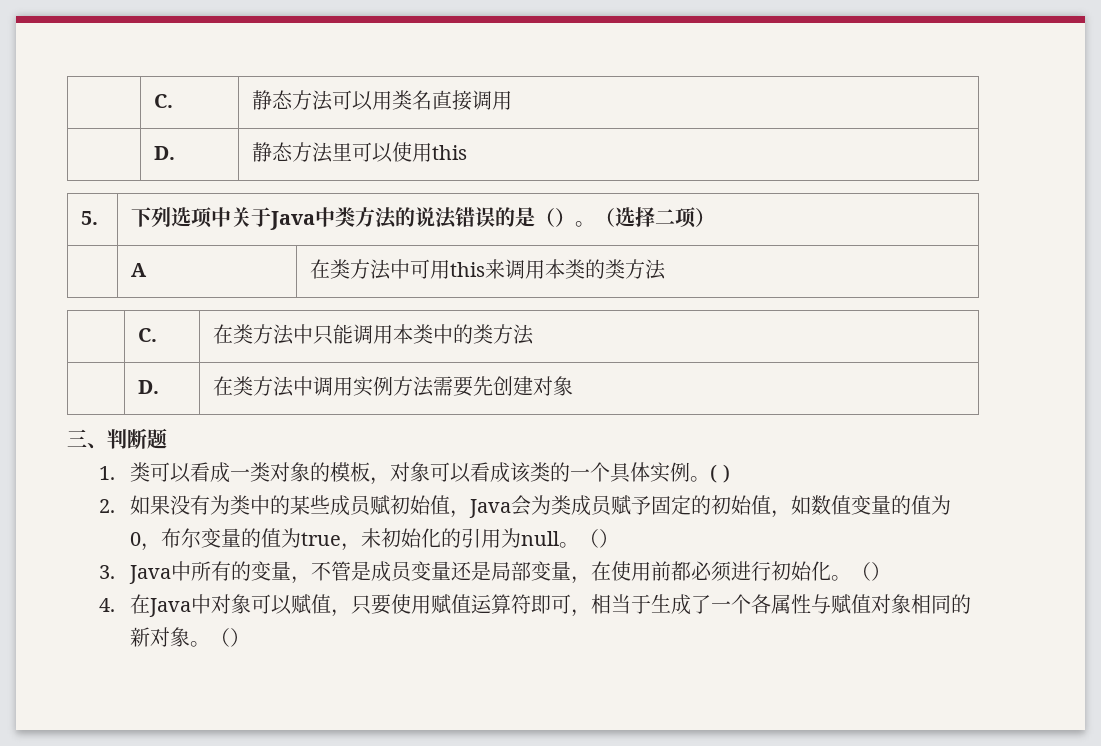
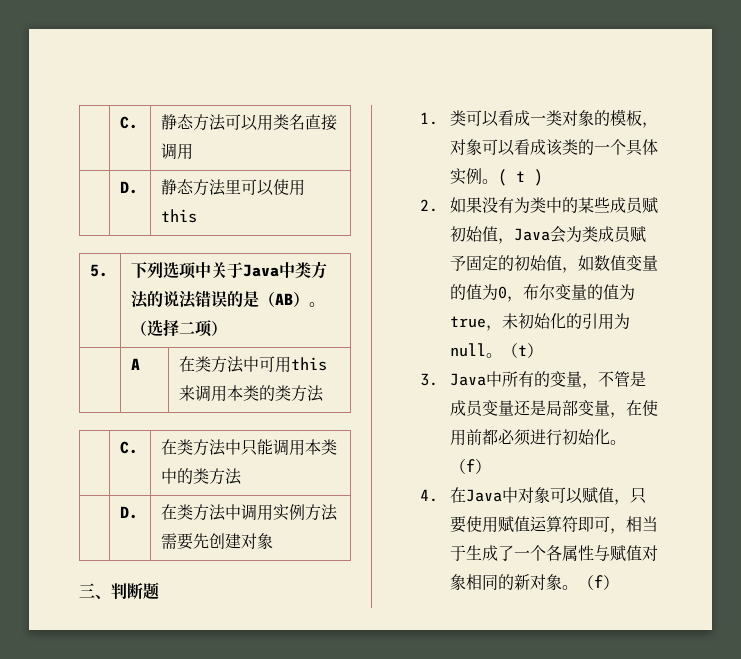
- 5. | 下列选项中关于Java中类方法的说法错误的是（）。（选择二项）
+ 5. | 下列选项中关于Java中类方法的说法错误的是（AB）。（选择二项）
- 1.类可以看成一类对象的模板，对象可以看成该类的一个具体实例。( )
+ 1.类可以看成一类对象的模板，对象可以看成该类的一个具体实例。( t )
- 2.如果没有为类中的某些成员赋初始值，Java会为类成员赋予固定的初始值，如数值变量的值为0，布尔变量的值为true，未初始化的引用为null。（）
+ 2.如果没有为类中的某些成员赋初始值，Java会为类成员赋予固定的初始值，如数值变量的值为0，布尔变量的值为true，未初始化的引用为null。（t）
- 3. Java中所有的变量，不管是成员变量还是局部变量，在使用前都必须进行初始化。（）
+ 3. Java中所有的变量，不管是成员变量还是局部变量，在使用前都必须进行初始化。（f）
- 4.在Java中对象可以赋值，只要使用赋值运算符即可，相当于生成了一个各属性与赋值对象相同的新对象。（）
+ 4.在Java中对象可以赋值，只要使用赋值运算符即可，相当于生成了一个各属性与赋值对象相同的新对象。（f）

